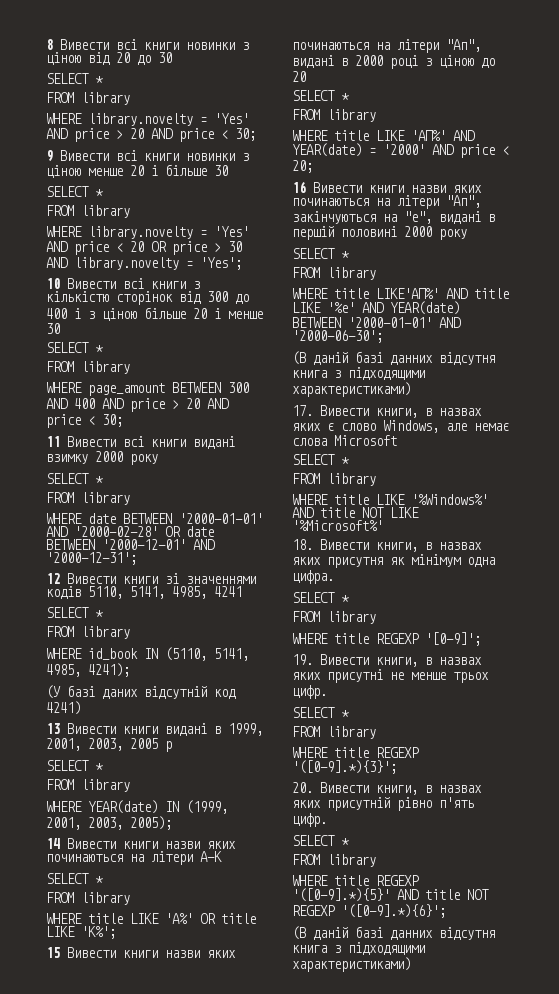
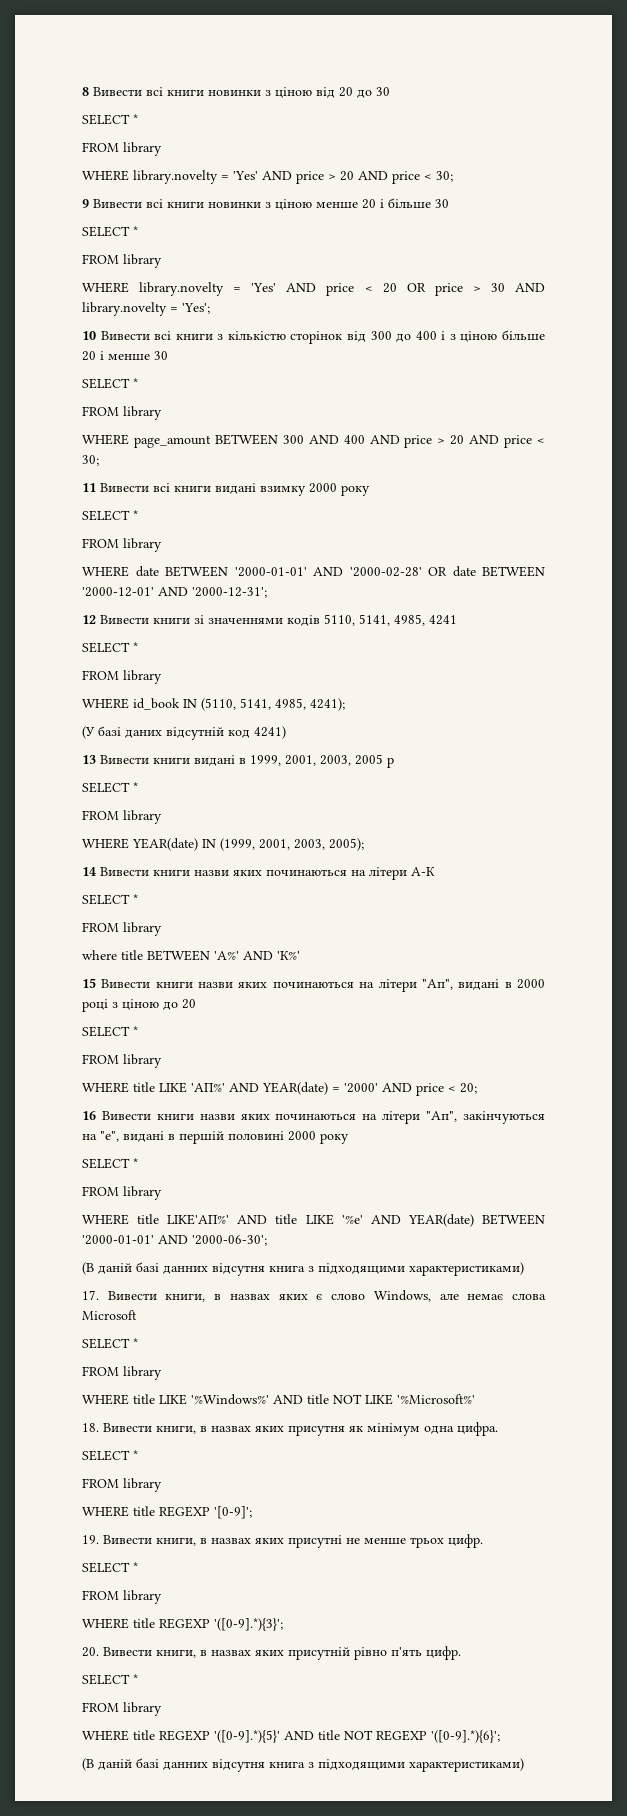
- WHERE title LIKE 'А%' OR title LIKE 'К%';
+ where title BETWEEN 'А%' AND 'К%'

